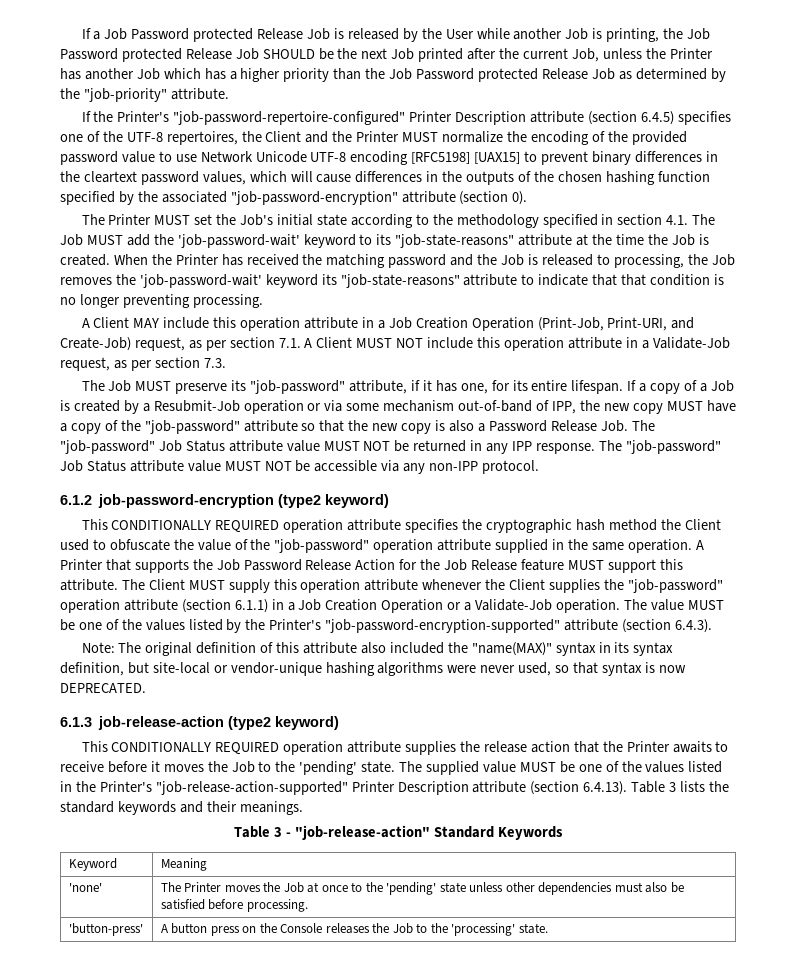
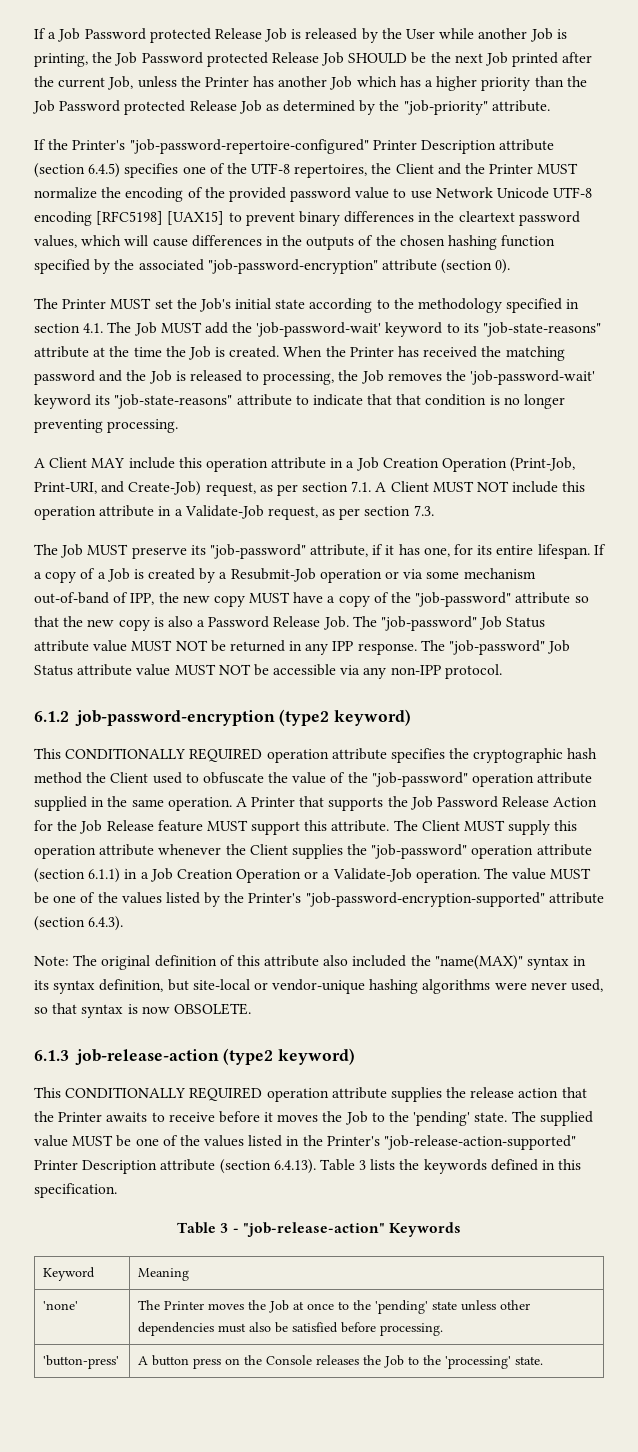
- Note: The original definition of this attribute also included the "name(MAX)" syntax in its syntax definition, but site-local or vendor-unique hashing algorithms were never used, so that syntax is now DEPRECATED.
+ Note: The original definition of this attribute also included the "name(MAX)" syntax in its syntax definition, but site-local or vendor-unique hashing algorithms were never used, so that syntax is now OBSOLETE.
- The supplied value MUST be one of the values listed in the Printer's "job-release-action-supported" Printer Description attribute (section 6.4.13). Table 3 lists the standard keywords and their meanings.
+ The supplied value MUST be one of the values listed in the Printer's "job-release-action-supported" Printer Description attribute (section 6.4.13). Table 3 lists the keywords defined in this specification.
- Table 3 - "job-release-action" Standard Keywords
+ Table 3 - "job-release-action" Keywords

